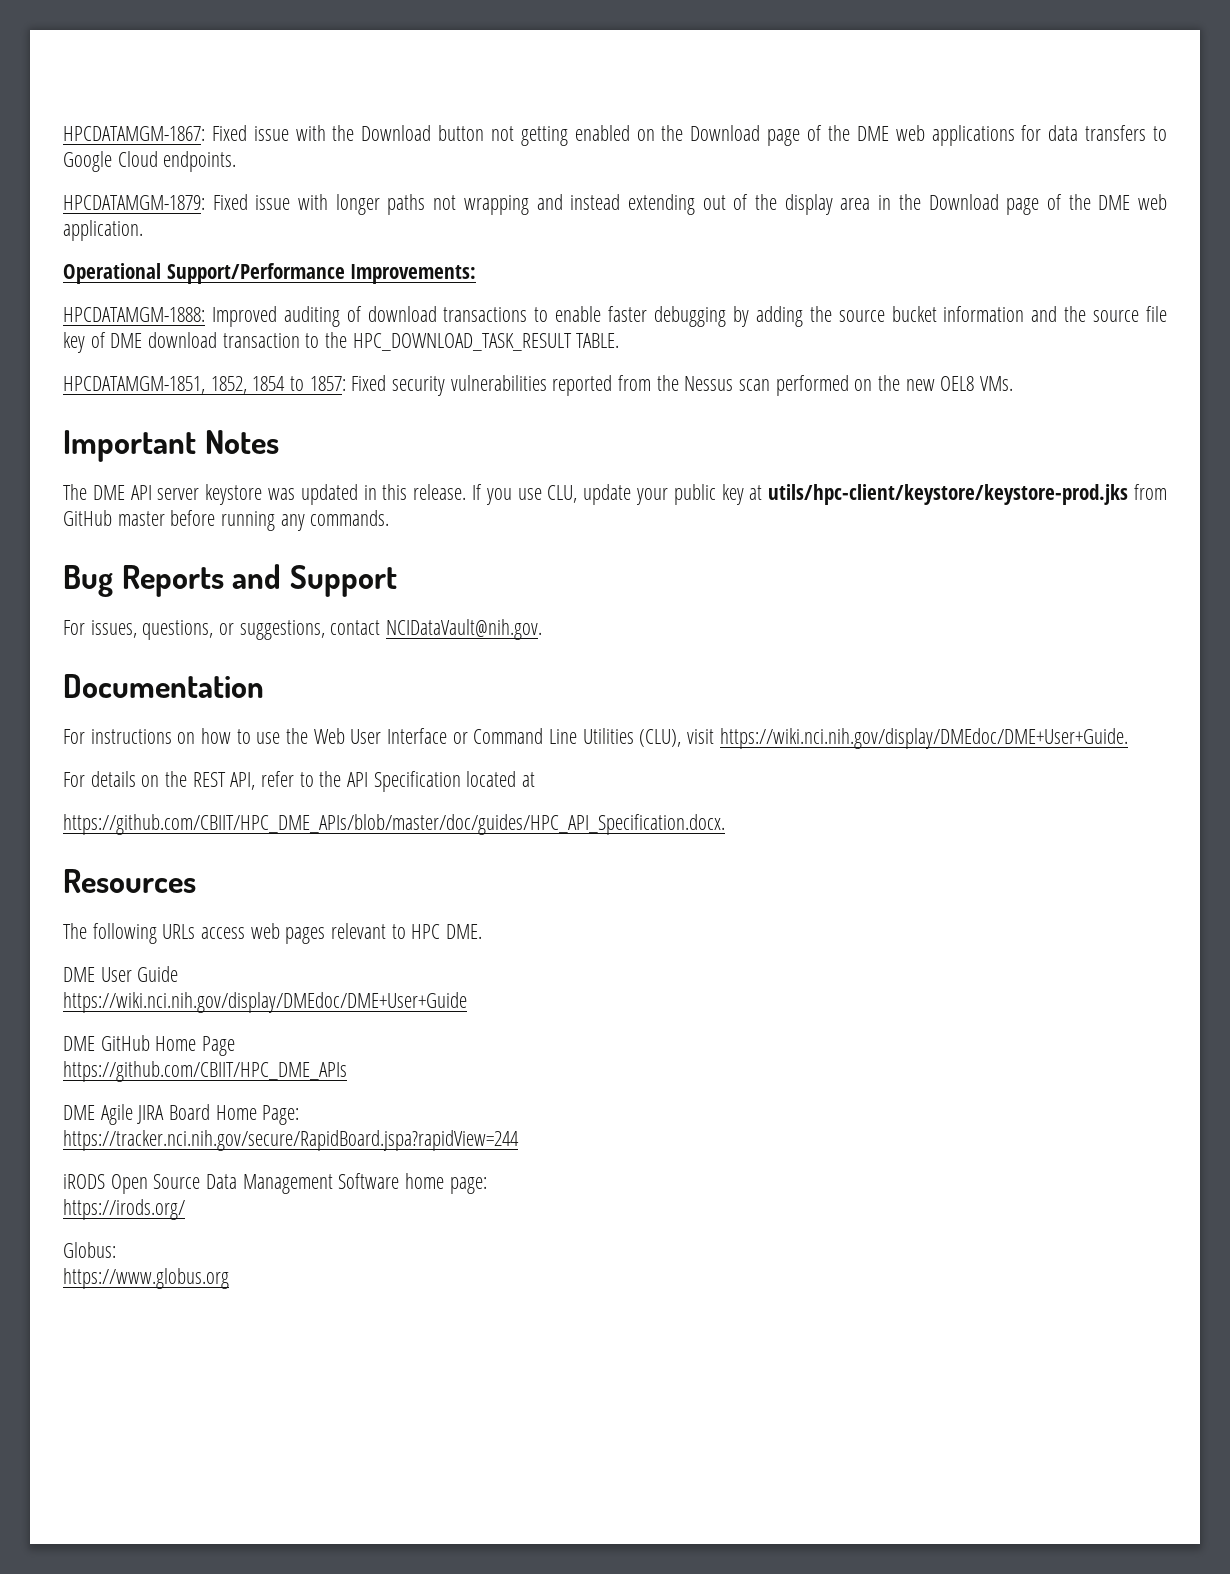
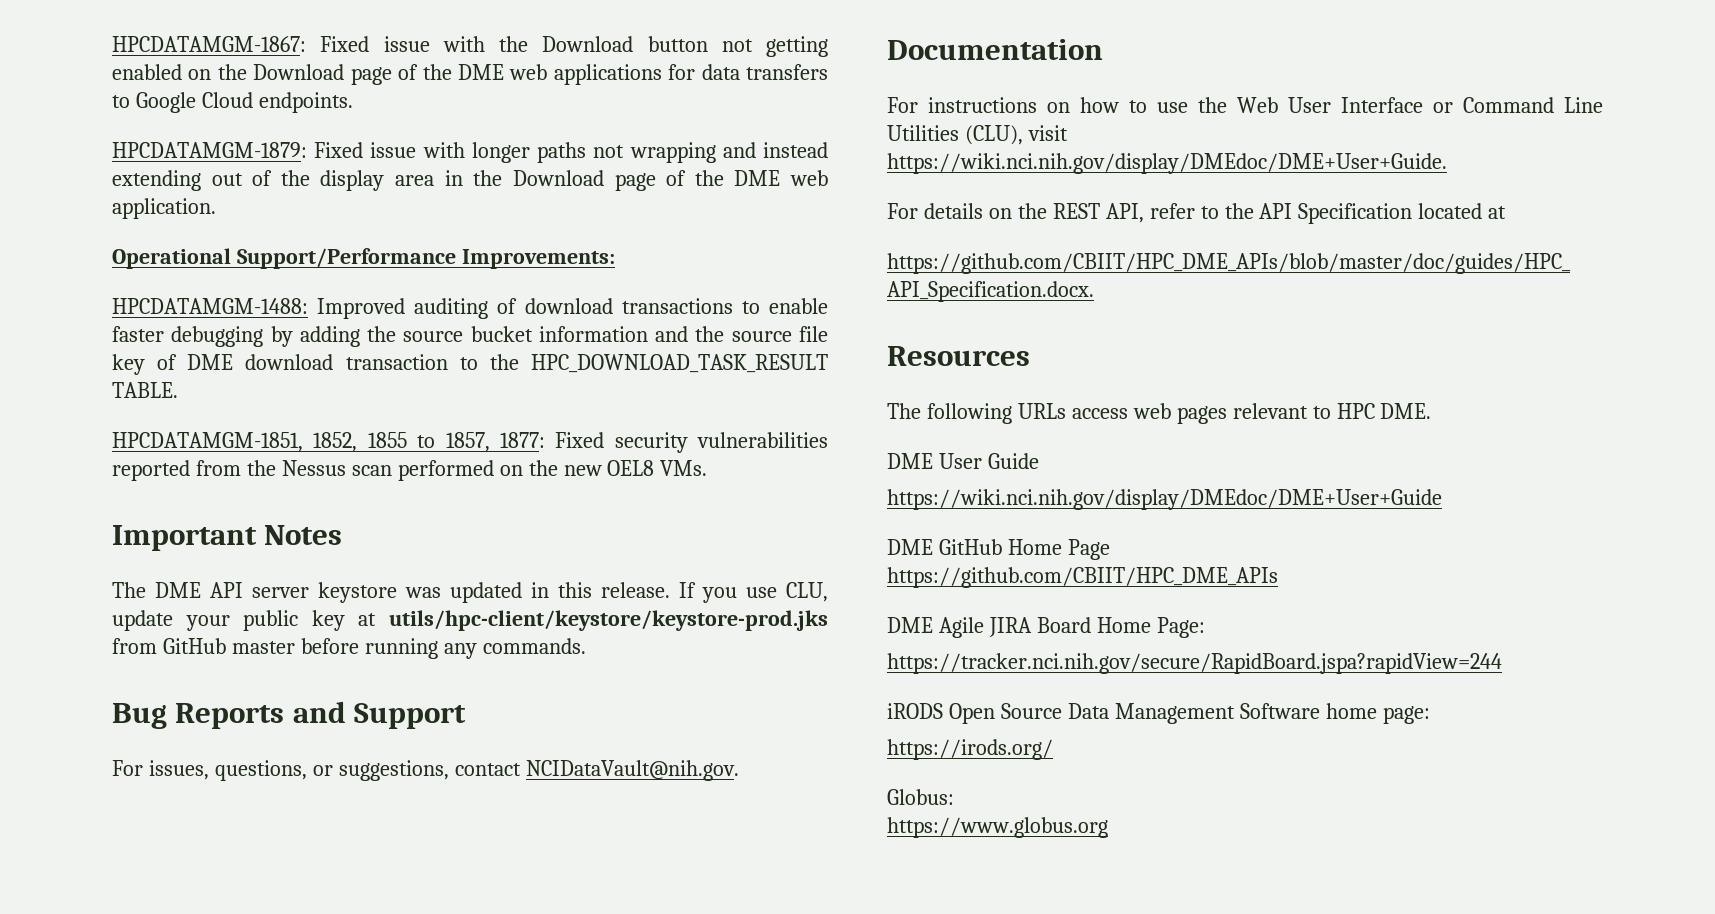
- HPCDATAMGM-1888: Improved auditing of download transactions to enable faster debugging by adding the source bucket information and the source file key of DME download transaction to the HPC_DOWNLOAD_TASK_RESULT TABLE.
+ HPCDATAMGM-1488: Improved auditing of download transactions to enable faster debugging by adding the source bucket information and the source file key of DME download transaction to the HPC_DOWNLOAD_TASK_RESULT TABLE.
- HPCDATAMGM-1851, 1852, 1854 to 1857: Fixed security vulnerabilities reported from the Nessus scan performed on the new OEL8 VMs.
+ HPCDATAMGM-1851, 1852, 1855 to 1857, 1877: Fixed security vulnerabilities reported from the Nessus scan performed on the new OEL8 VMs.

